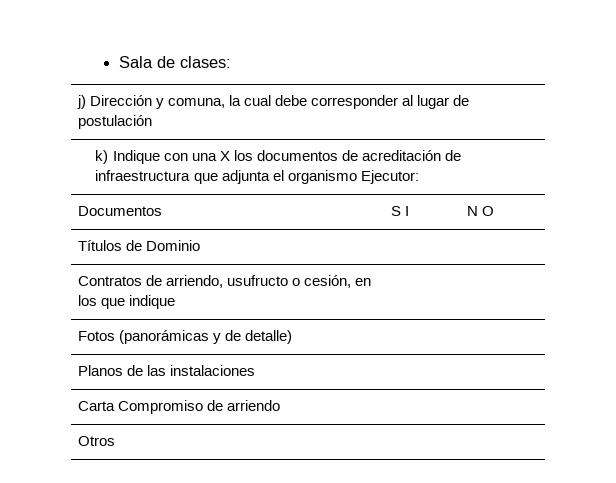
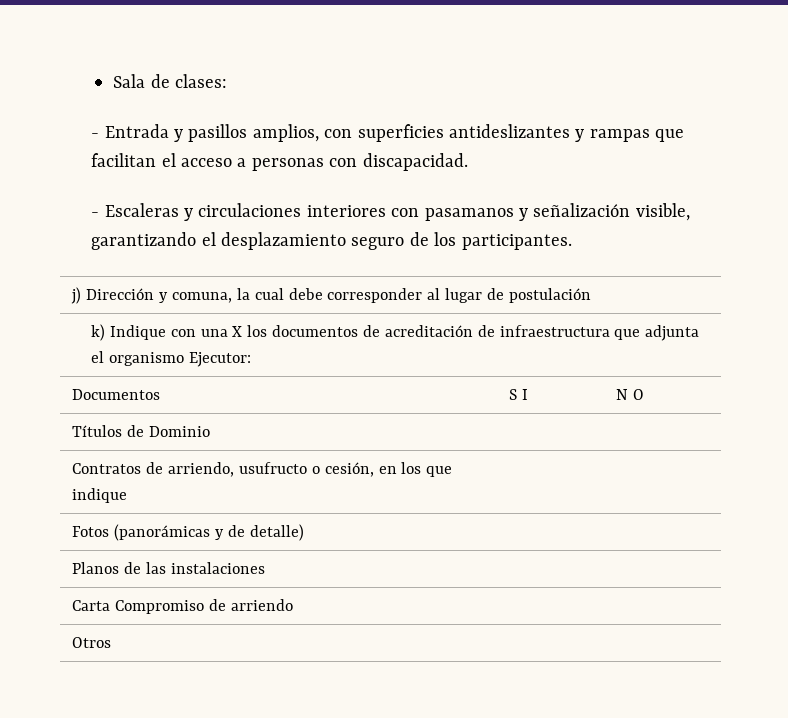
+ - Entrada y pasillos amplios, con superficies antideslizantes y rampas que facilitan el acceso a personas con discapacidad.
+ - Escaleras y circulaciones interiores con pasamanos y señalización visible, garantizando el desplazamiento seguro de los participantes.

